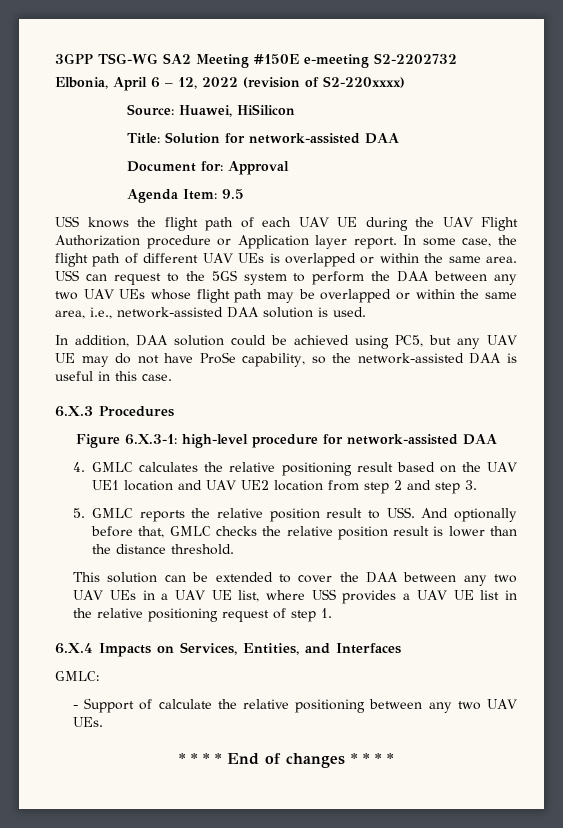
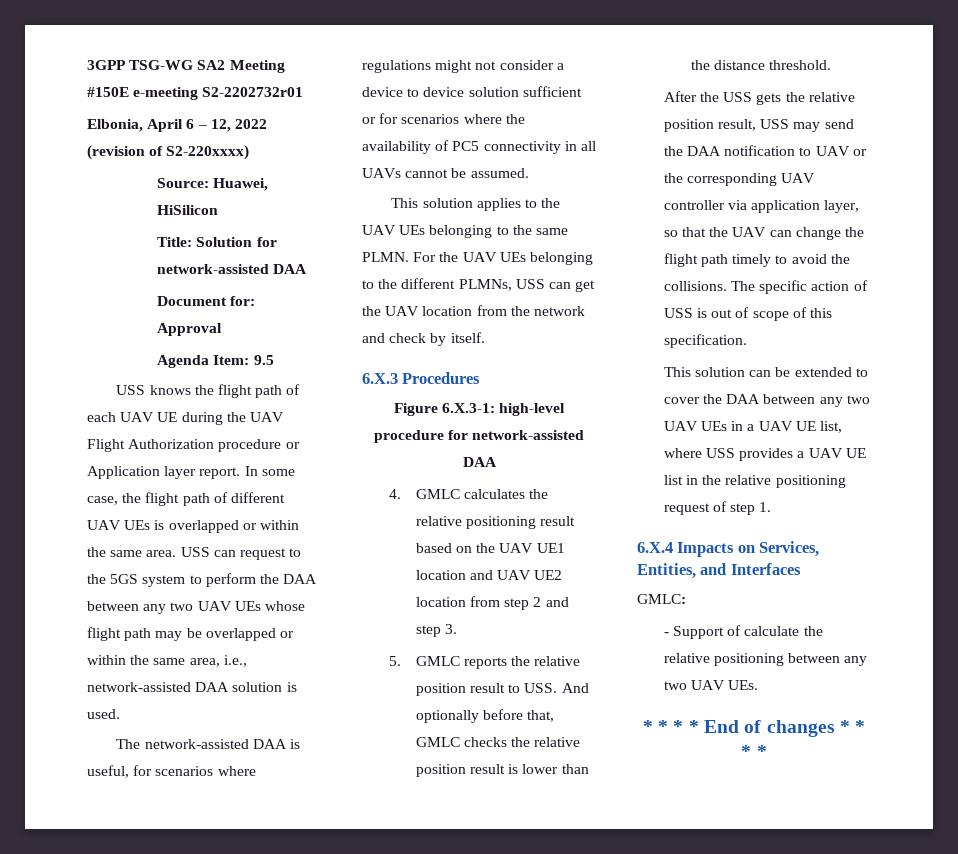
- 3GPP TSG-WG SA2 Meeting #150E e-meeting S2-2202732
+ 3GPP TSG-WG SA2 Meeting #150E e-meeting S2-2202732r01
- In addition, DAA solution could be achieved using PC5, but any UAV UE may do not have ProSe capability, so the network-assisted DAA is useful in this case.
+ The network-assisted DAA is useful, for scenarios where regulations might not consider a device to device solution sufficient or for scenarios where the availability of PC5 connectivity in all UAVs cannot be assumed.
+ This solution applies to the UAV UEs belonging to the same PLMN. For the UAV UEs belonging to the different PLMNs, USS can get the UAV location from the network and check by itself.
+ After the USS gets the relative position result, USS may send the DAA notification to UAV or the corresponding UAV controller via application layer, so that the UAV can change the flight path timely to avoid the collisions. The specific action of USS is out of scope of this specification.

